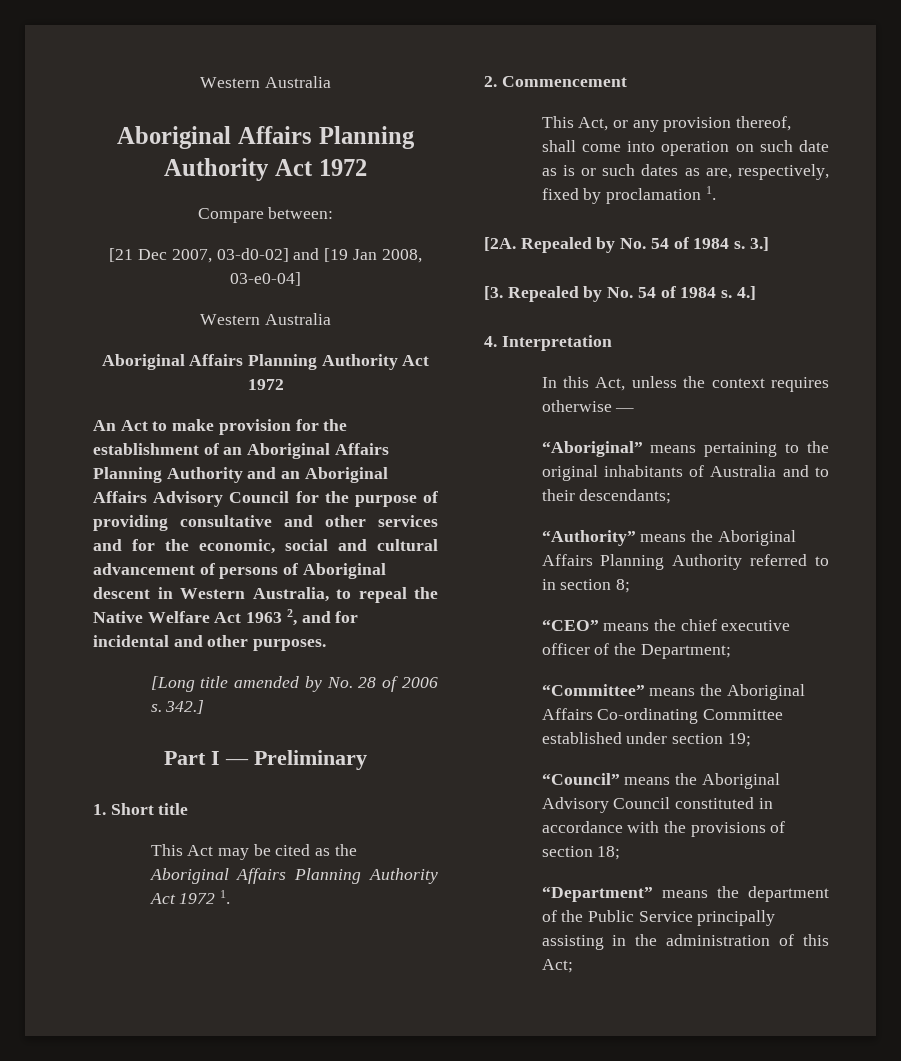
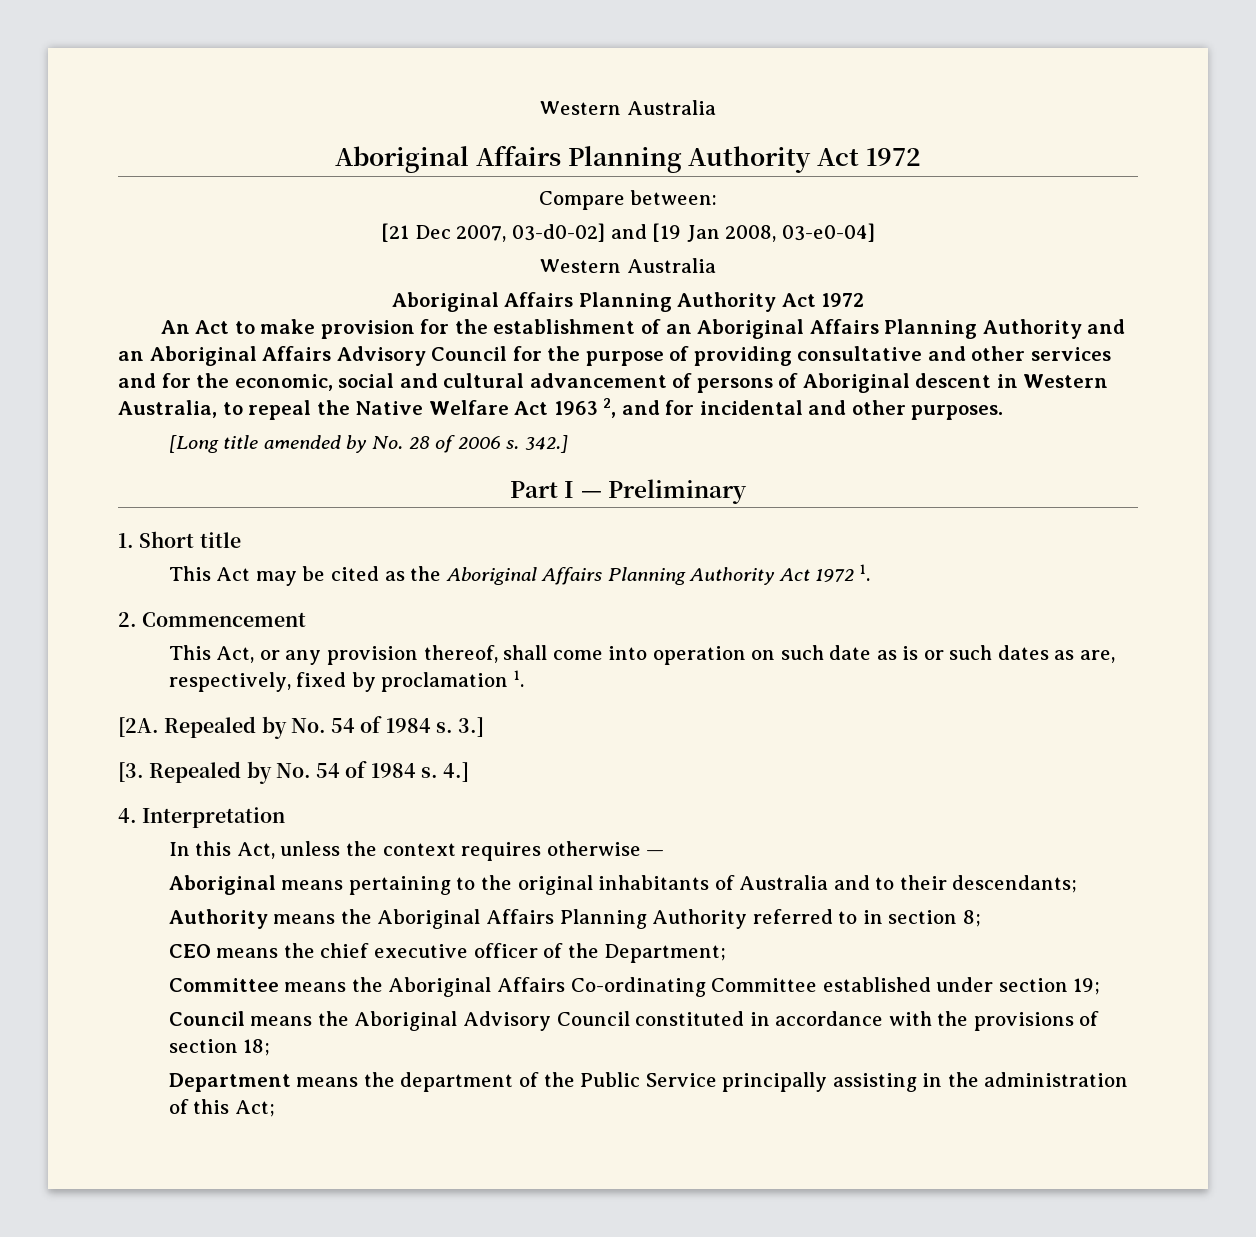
- “Aboriginal” means pertaining to the original inhabitants of Australia and to their descendants;
+ Aboriginal means pertaining to the original inhabitants of Australia and to their descendants;
- “Authority” means the Aboriginal Affairs Planning Authority referred to in section 8;
+ Authority means the Aboriginal Affairs Planning Authority referred to in section 8;
- “CEO” means the chief executive officer of the Department;
+ CEO means the chief executive officer of the Department;
- “Committee” means the Aboriginal Affairs Co-ordinating Committee established under section 19;
+ Committee means the Aboriginal Affairs Co-ordinating Committee established under section 19;
- “Council” means the Aboriginal Advisory Council constituted in accordance with the provisions of section 18;
+ Council means the Aboriginal Advisory Council constituted in accordance with the provisions of section 18;
- “Department” means the department of the Public Service principally assisting in the administration of this Act;
+ Department means the department of the Public Service principally assisting in the administration of this Act;

